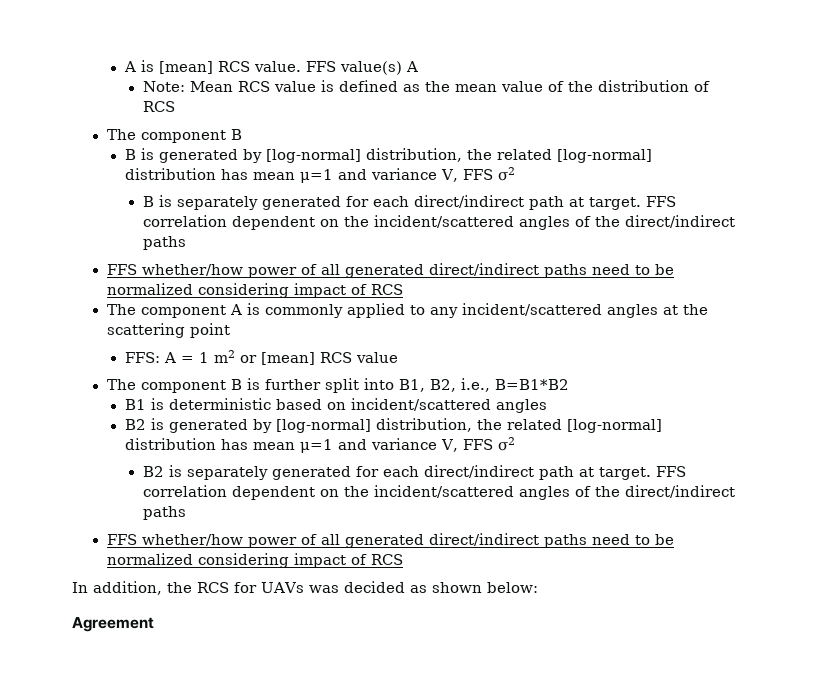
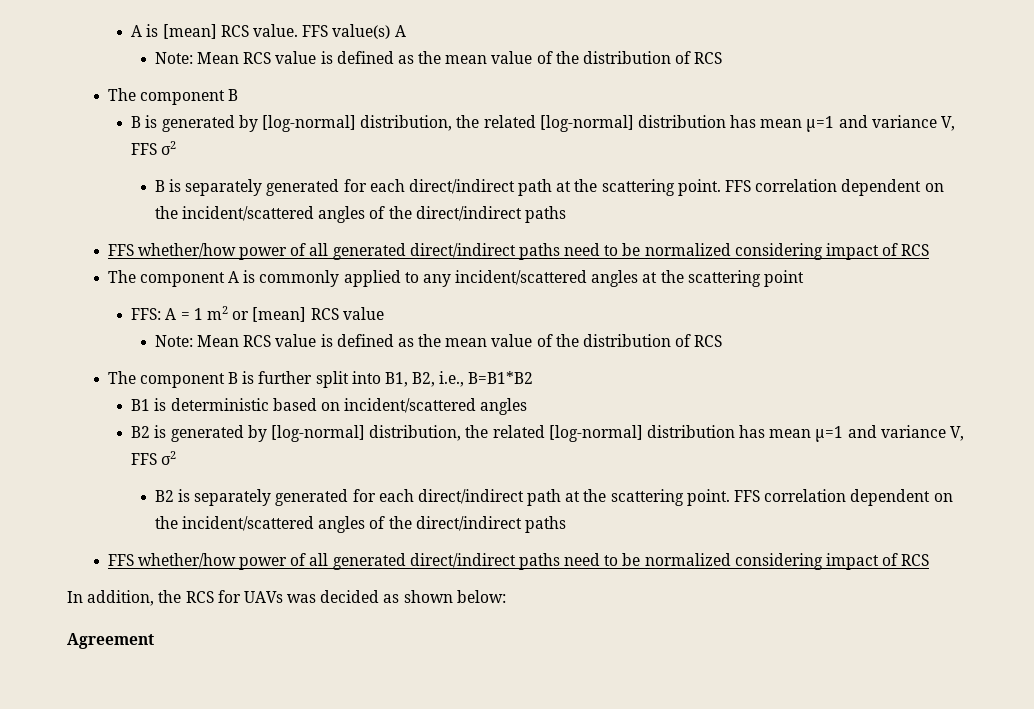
- B is separately generated for each direct/indirect path at target.
+ B is separately generated for each direct/indirect path at the scattering point.
  FFS: A = 1 m2 or [mean] RCS value
+ Note: Mean RCS value is defined as the mean value of the distribution of RCS
- B2 is separately generated for each direct/indirect path at target.
+ B2 is separately generated for each direct/indirect path at the scattering point.

